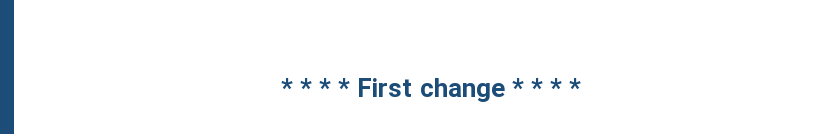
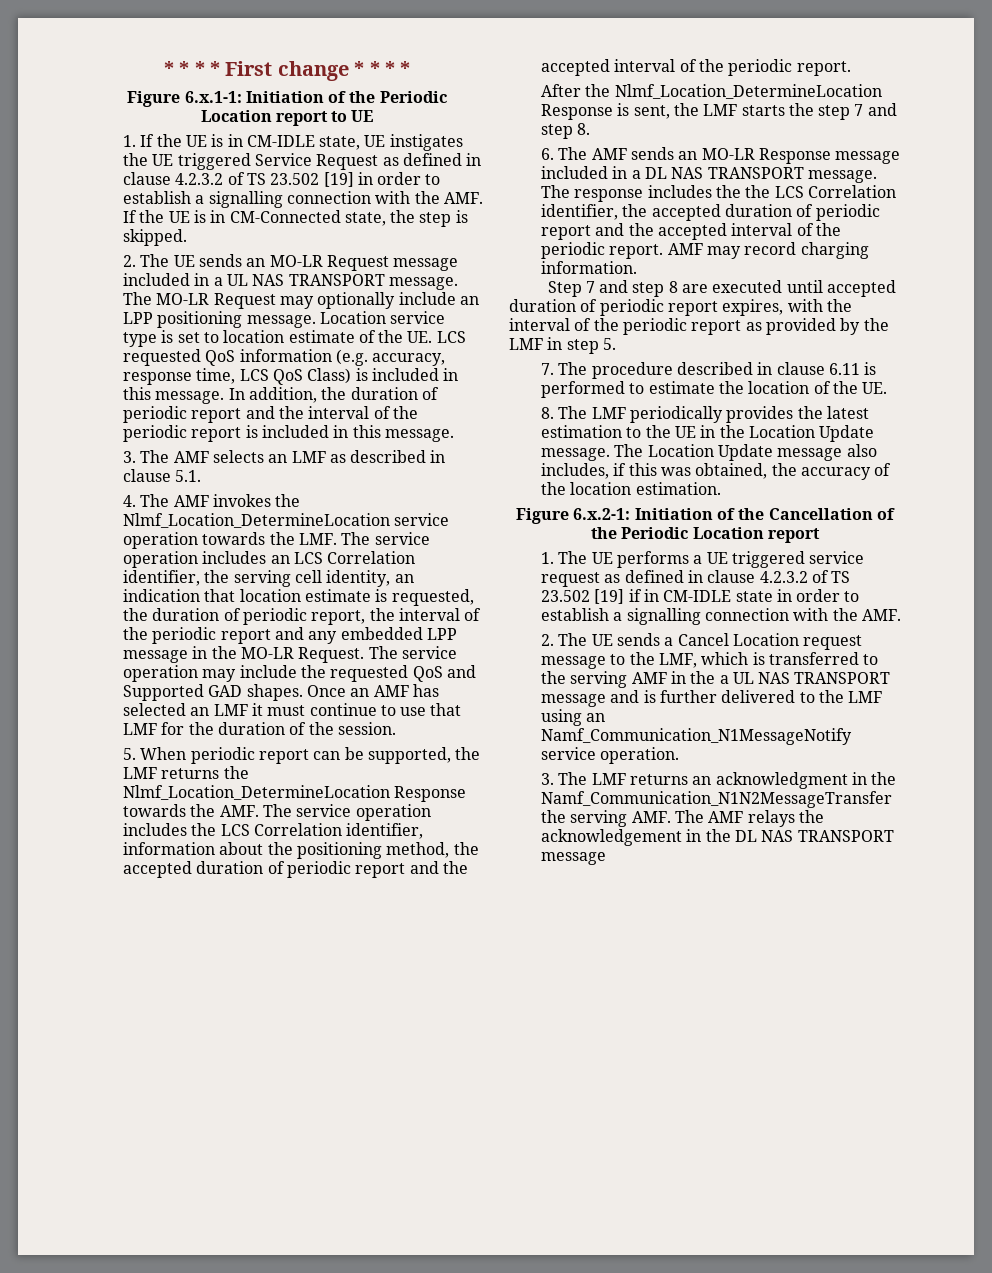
+ Figure 6.x.1-1: Initiation of the Periodic Location report to UE
+ 1. If the UE is in CM-IDLE state, UE instigates the UE triggered Service Request as defined in clause 4.2.3.2 of TS 23.502 [19] in order to establish a signalling connection with the AMF. If the UE is in CM-Connected state, the step is skipped.
+ 2. The UE sends an MO-LR Request message included in a UL NAS TRANSPORT message. The MO-LR Request may optionally include an LPP positioning message. Location service type is set to location estimate of the UE. LCS requested QoS information (e.g. accuracy, response time, LCS QoS Class) is included in this message. In addition, the duration of periodic report and the interval of the periodic report is included in this message.
+ 3. The AMF selects an LMF as described in clause 5.1.
+ 4. The AMF invokes the Nlmf_Location_DetermineLocation service operation towards the LMF. The service operation includes an LCS Correlation identifier, the serving cell identity, an indication that location estimate is requested, the duration of periodic report, the interval of the periodic report and any embedded LPP message in the MO-LR Request. The service operation may include the requested QoS and Supported GAD shapes. Once an AMF has selected an LMF it must continue to use that LMF for the duration of the session.
+ 5. When periodic report can be supported, the LMF returns the Nlmf_Location_DetermineLocation Response towards the AMF. The service operation includes the LCS Correlation identifier, information about the positioning method, the accepted duration of periodic report and the accepted interval of the periodic report.
+ After the Nlmf_Location_DetermineLocation Response is sent, the LMF starts the step 7 and step 8.
+ 6. The AMF sends an MO-LR Response message included in a DL NAS TRANSPORT message. The response includes the the LCS Correlation identifier, the accepted duration of periodic report and the accepted interval of the periodic report. AMF may record charging information.
+ Step 7 and step 8 are executed until accepted duration of periodic report expires, with the interval of the periodic report as provided by the LMF in step 5.
+ 7. The procedure described in clause 6.11 is performed to estimate the location of the UE.
+ 8. The LMF periodically provides the latest estimation to the UE in the Location Update message. The Location Update message also includes, if this was obtained, the accuracy of the location estimation.
+ Figure 6.x.2-1: Initiation of the Cancellation of the Periodic Location report
+ 1. The UE performs a UE triggered service request as defined in clause 4.2.3.2 of TS 23.502 [19] if in CM-IDLE state in order to establish a signalling connection with the AMF.
+ 2. The UE sends a Cancel Location request message to the LMF, which is transferred to the serving AMF in the a UL NAS TRANSPORT message and is further delivered to the LMF using an Namf_Communication_N1MessageNotify service operation.
+ 3. The LMF returns an acknowledgment in the Namf_Communication_N1N2MessageTransfer the serving AMF. The AMF relays the acknowledgement in the DL NAS TRANSPORT message

